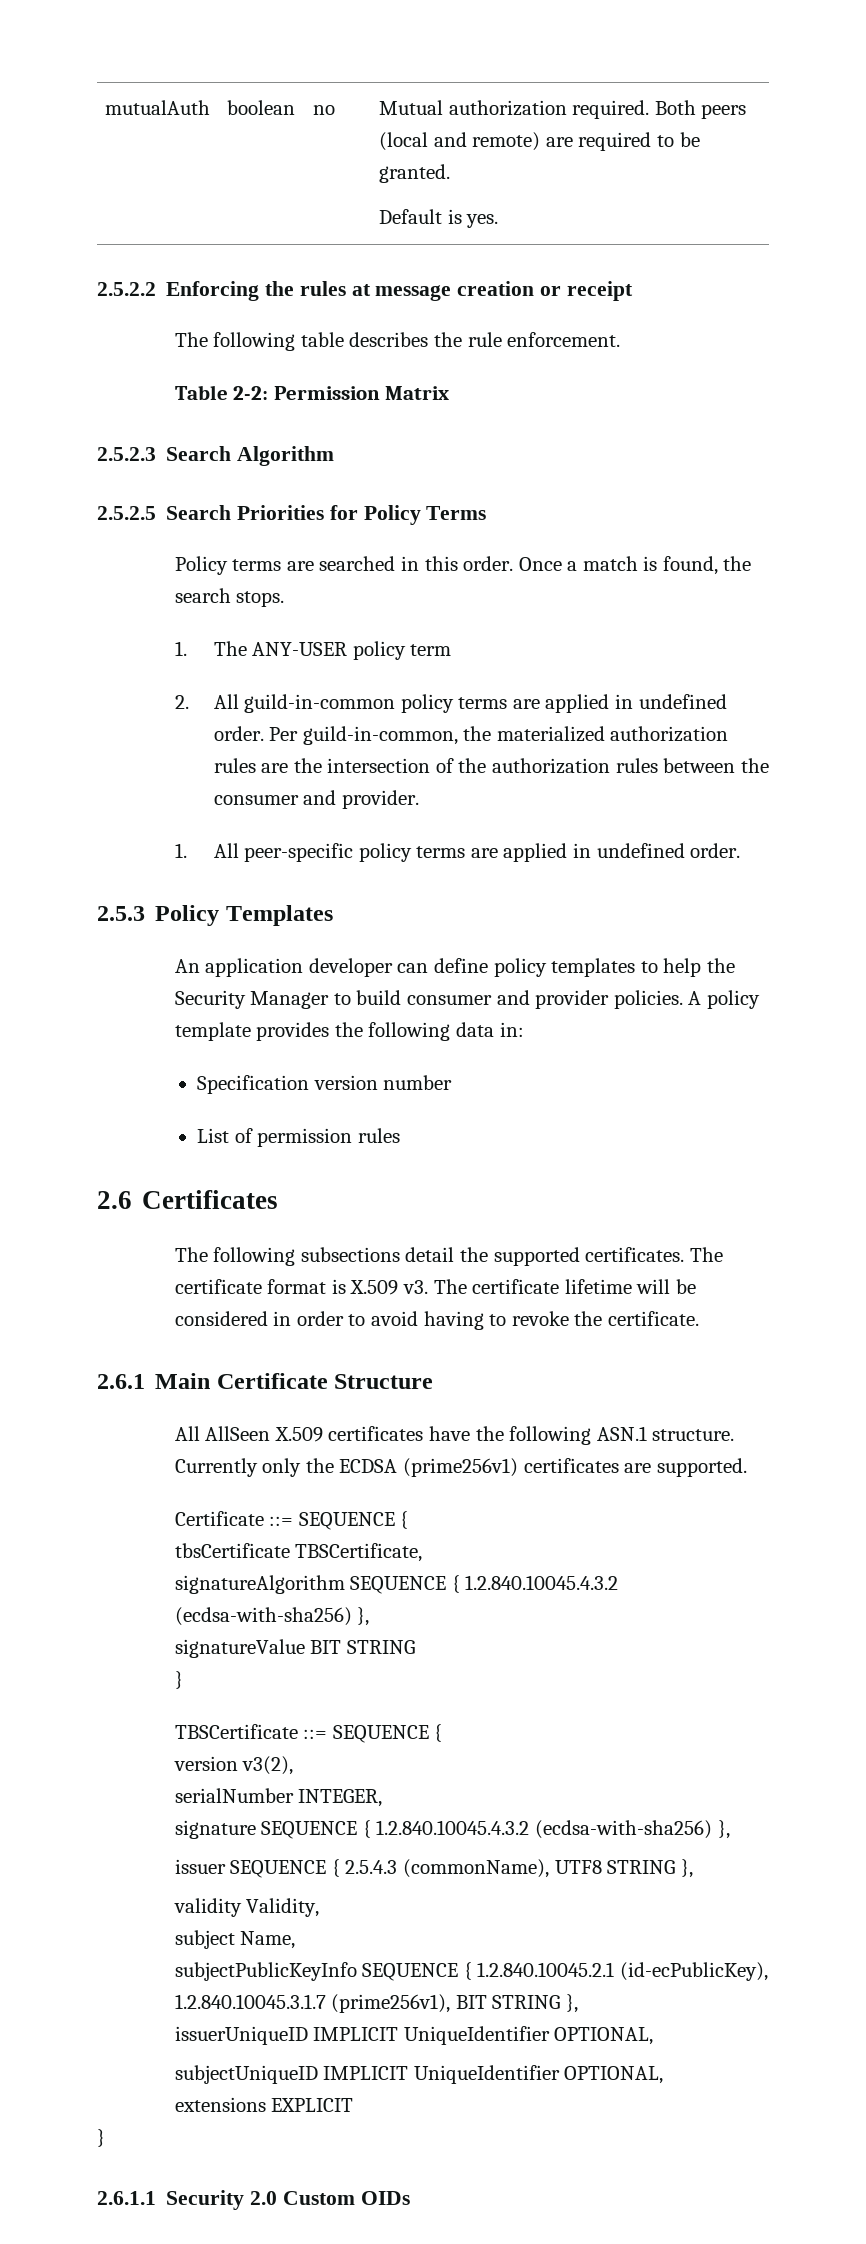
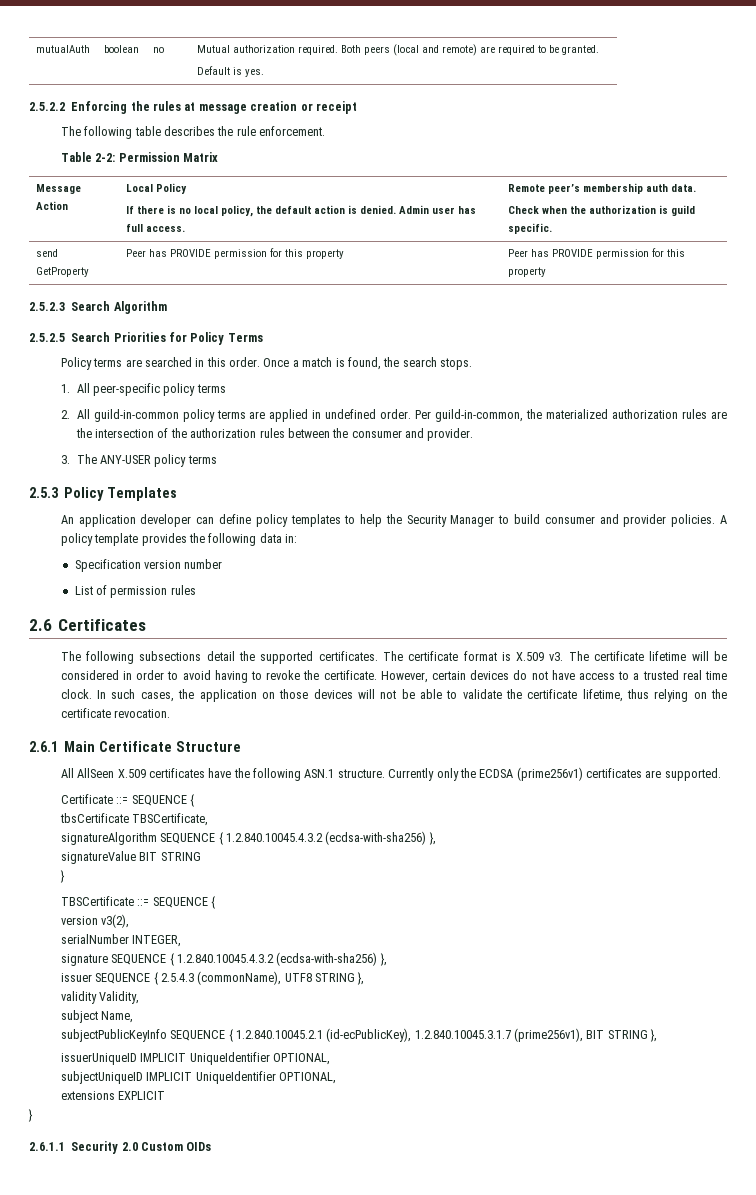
+ Message Action | Local Policy
+ If there is no local policy, the default action is denied. Admin user has full access. | Remote peer’s membership auth data.
+ Check when the authorization is guild specific.
+ send GetProperty | Peer has PROVIDE permission for this property | Peer has PROVIDE permission for this property
- 1. The ANY-USER policy term
+ 1. All peer-specific policy terms
- 1. All peer-specific policy terms are applied in undefined order.
+ 3. The ANY-USER policy terms
+ However, certain devices do not have access to a trusted real time clock. In such cases, the application on those devices will not be able to validate the certificate lifetime, thus relying on the certificate revocation.

